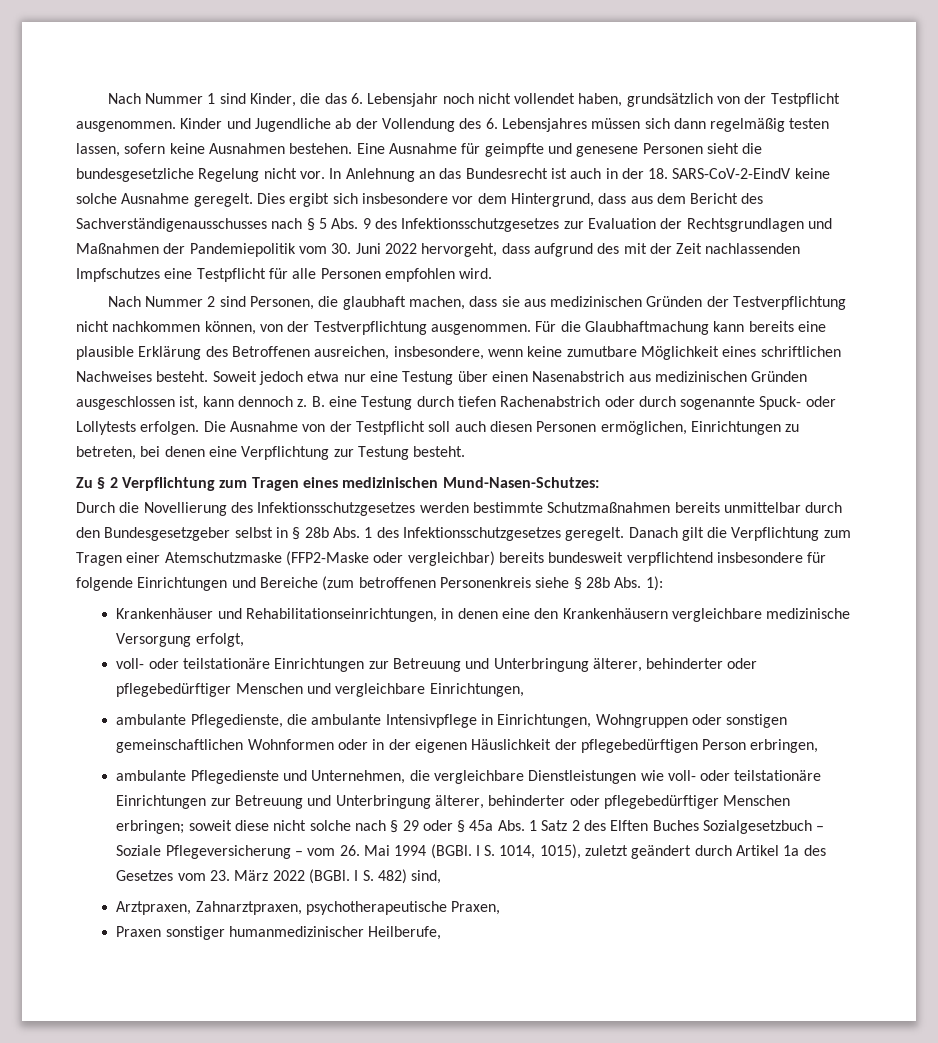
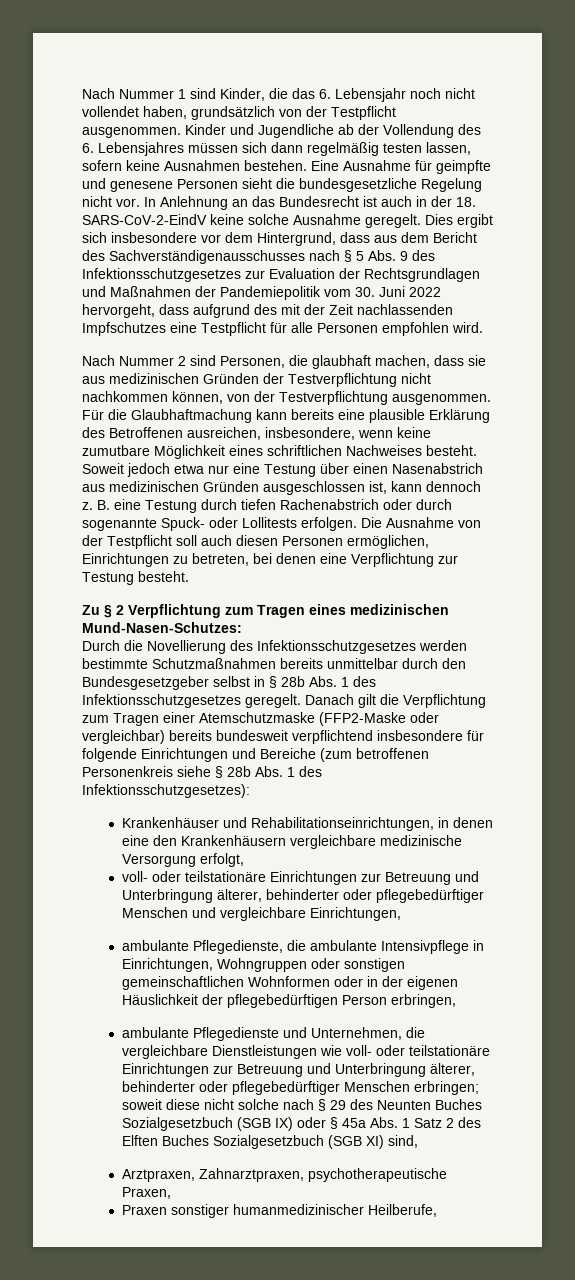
- B. eine Testung durch tiefen Rachenabstrich oder durch sogenannte Spuck- oder Lollytests erfolgen.
+ B. eine Testung durch tiefen Rachenabstrich oder durch sogenannte Spuck- oder Lollitests erfolgen.
- Danach gilt die Verpflichtung zum Tragen einer Atemschutzmaske (FFP2-Maske oder vergleichbar) bereits bundesweit verpflichtend insbesondere für folgende Einrichtungen und Bereiche (zum betroffenen Personenkreis siehe § 28b Abs. 1):
+ Danach gilt die Verpflichtung zum Tragen einer Atemschutzmaske (FFP2-Maske oder vergleichbar) bereits bundesweit verpflichtend insbesondere für folgende Einrichtungen und Bereiche (zum betroffenen Personenkreis siehe § 28b Abs. 1 des Infektionsschutzgesetzes):
- ambulante Pflegedienste und Unternehmen, die vergleichbare Dienstleistungen wie voll- oder teilstationäre Einrichtungen zur Betreuung und Unterbringung älterer, behinderter oder pflegebedürftiger Menschen erbringen; soweit diese nicht solche nach § 29 oder § 45a Abs. 1 Satz 2 des Elften Buches Sozialgesetzbuch – Soziale Pflegeversicherung – vom 26. Mai 1994 (BGBl. I S. 1014, 1015), zuletzt geändert durch Artikel 1a des Gesetzes vom 23. März 2022 (BGBl. I S. 482) sind,
+ ambulante Pflegedienste und Unternehmen, die vergleichbare Dienstleistungen wie voll- oder teilstationäre Einrichtungen zur Betreuung und Unterbringung älterer, behinderter oder pflegebedürftiger Menschen erbringen; soweit diese nicht solche nach § 29 des Neunten Buches Sozialgesetzbuch (SGB IX) oder § 45a Abs. 1 Satz 2 des Elften Buches Sozialgesetzbuch (SGB XI) sind,

